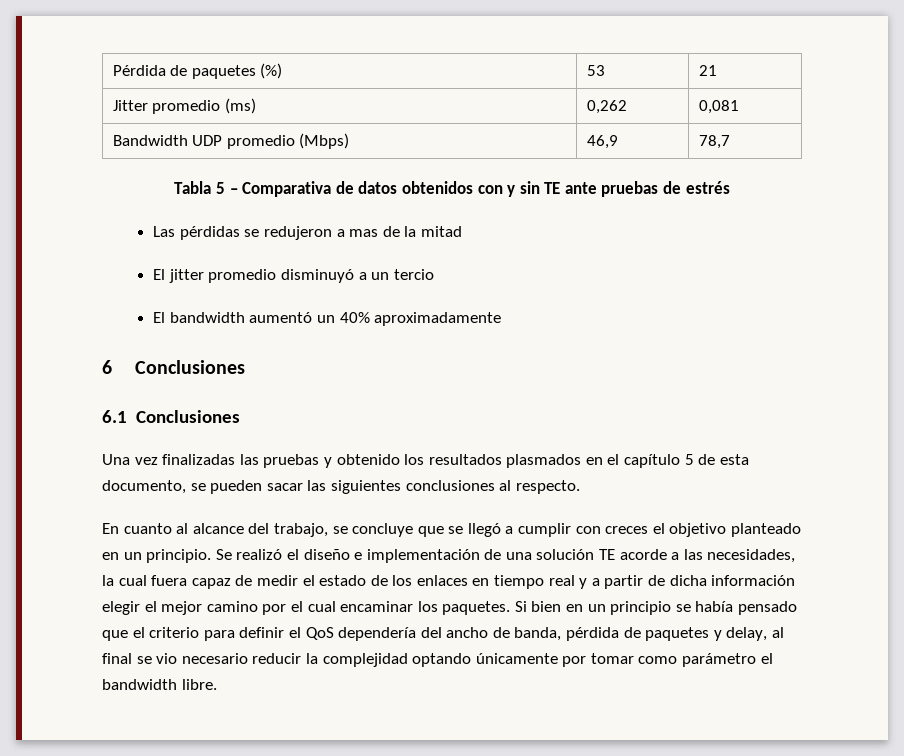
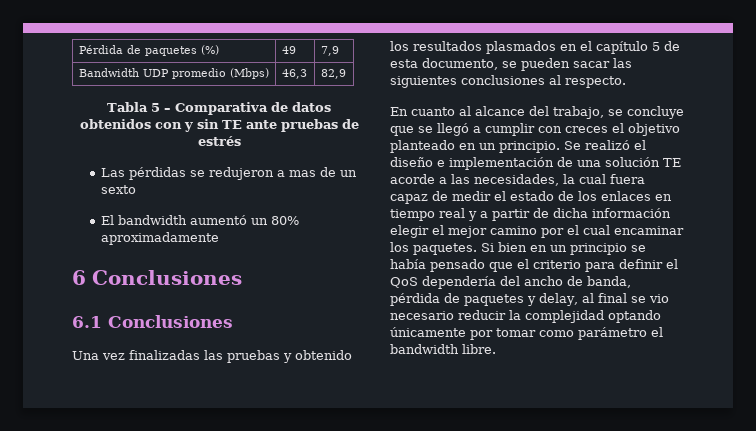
- Pérdida de paquetes (%) | 53 | 21
- Jitter promedio (ms) | 0,262 | 0,081
+ Pérdida de paquetes (%) | 49 | 7,9
- Bandwidth UDP promedio (Mbps) | 46,9 | 78,7
+ Bandwidth UDP promedio (Mbps) | 46,3 | 82,9
- Las pérdidas se redujeron a mas de la mitad
- El jitter promedio disminuyó a un tercio
+ Las pérdidas se redujeron a mas de un sexto
- El bandwidth aumentó un 40% aproximadamente
+ El bandwidth aumentó un 80% aproximadamente

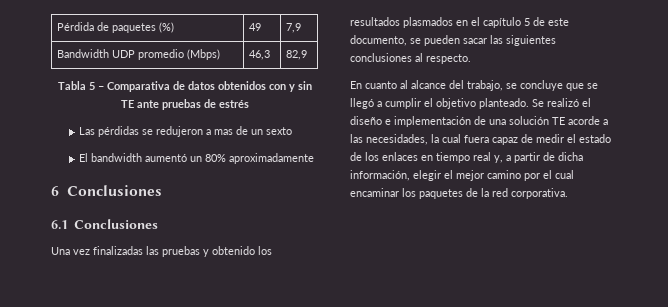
- Una vez finalizadas las pruebas y obtenido los resultados plasmados en el capítulo 5 de esta documento, se pueden sacar las siguientes conclusiones al respecto.
+ Una vez finalizadas las pruebas y obtenido los resultados plasmados en el capítulo 5 de este documento, se pueden sacar las siguientes conclusiones al respecto.
- En cuanto al alcance del trabajo, se concluye que se llegó a cumplir con creces el objetivo planteado en un principio.
+ En cuanto al alcance del trabajo, se concluye que se llegó a cumplir el objetivo planteado.
- Se realizó el diseño e implementación de una solución TE acorde a las necesidades, la cual fuera capaz de medir el estado de los enlaces en tiempo real y a partir de dicha información elegir el mejor camino por el cual encaminar los paquetes. Si bien en un principio se había pensado que el criterio para definir el QoS dependería del ancho de banda, pérdida de paquetes y delay, al final se vio necesario reducir la complejidad optando únicamente por tomar como parámetro el bandwidth libre.
+ Se realizó el diseño e implementación de una solución TE acorde a las necesidades, la cual fuera capaz de medir el estado de los enlaces en tiempo real y, a partir de dicha información, elegir el mejor camino por el cual encaminar los paquetes de la red corporativa.

